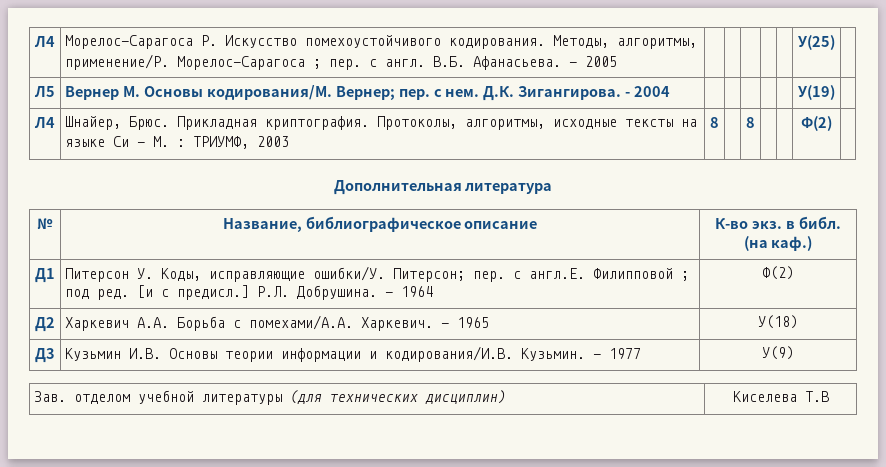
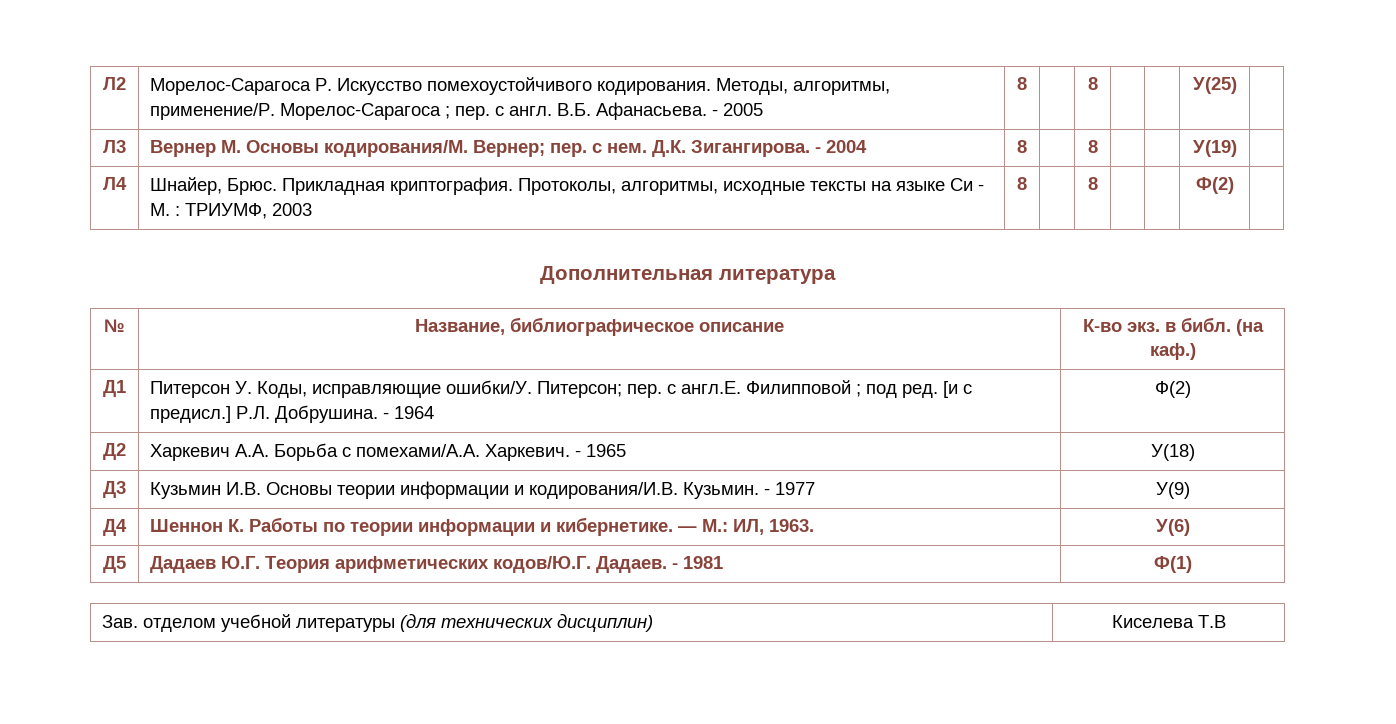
- Л4 | Морелос-Сарагоса Р. Искусство помехоустойчивого кодирования. Методы, алгоритмы, применение/Р. Морелос-Сарагоса ; пер. с англ. В.Б. Афанасьева. - 2005 | | | | | | У(25) |
+ Л2 | Морелос-Сарагоса Р. Искусство помехоустойчивого кодирования. Методы, алгоритмы, применение/Р. Морелос-Сарагоса ; пер. с англ. В.Б. Афанасьева. - 2005 | 8 | | 8 | | | У(25) |
- Л5 | Вернер М. Основы кодирования/М. Вернер; пер. с нем. Д.К. Зигангирова. - 2004 | | | | | | У(19) |
+ Л3 | Вернер М. Основы кодирования/М. Вернер; пер. с нем. Д.К. Зигангирова. - 2004 | 8 | | 8 | | | У(19) |
+ Д4 | Шеннон К. Работы по теории информации и кибернетике. — М.: ИЛ, 1963. | У(6)
+ Д5 | Дадаев Ю.Г. Теория арифметических кодов/Ю.Г. Дадаев. - 1981 | Ф(1)

